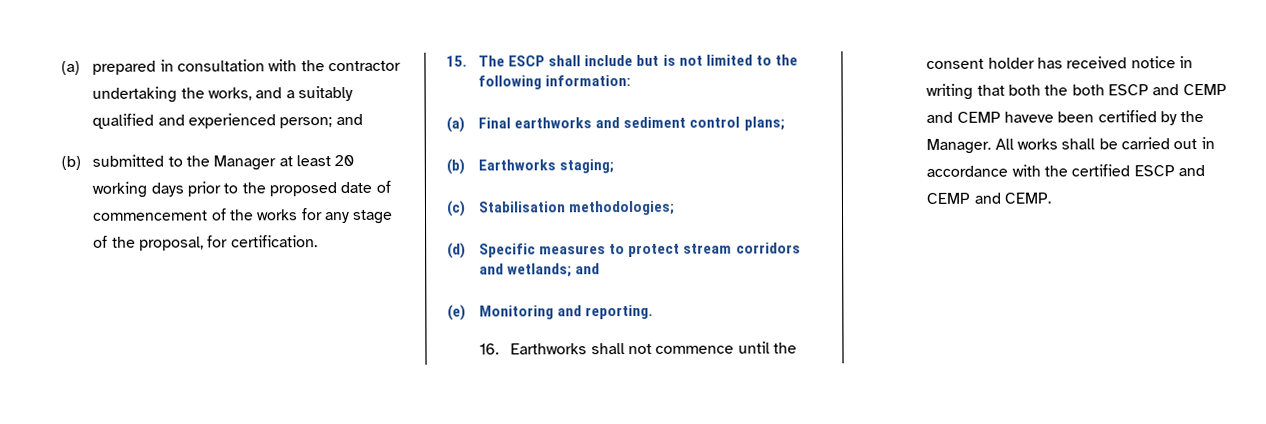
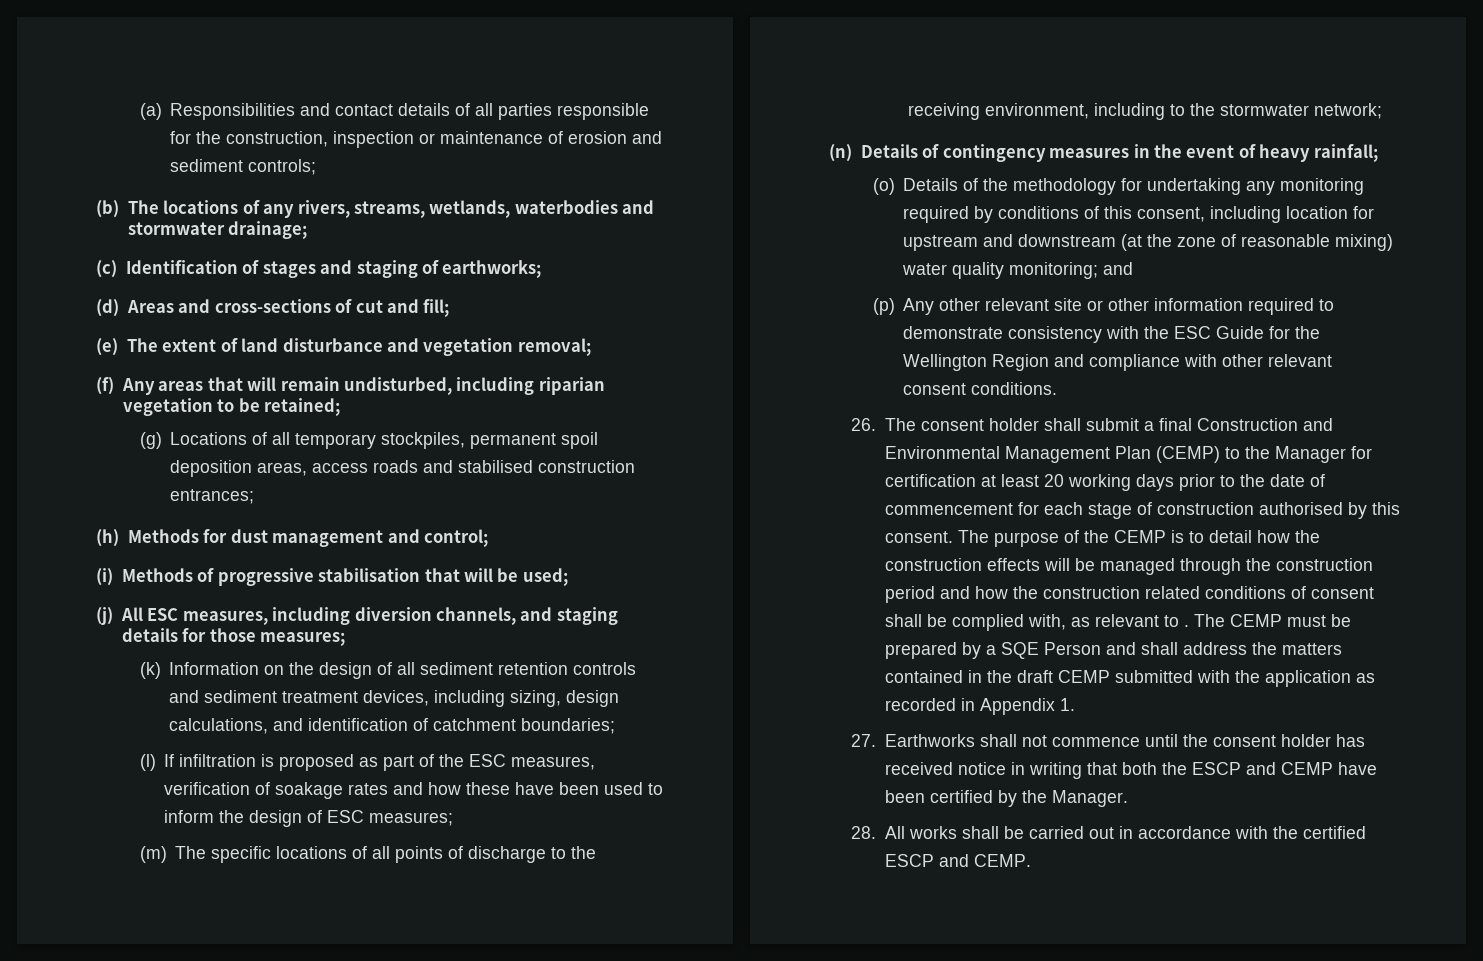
- (a) prepared in consultation with the contractor undertaking the works, and a suitably qualified and experienced person; and
- (b) submitted to the Manager at least 20 working days prior to the proposed date of commencement of the works for any stage of the proposal, for certification.
- 15. The ESCP shall include but is not limited to the following information:
- (a) Final earthworks and sediment control plans;
- (b) Earthworks staging;
- (c) Stabilisation methodologies;
- (d) Specific measures to protect stream corridors and wetlands; and
- (e) Monitoring and reporting.
- 16. Earthworks shall not commence until the consent holder has received notice in writing that both the both ESCP and CEMP and CEMP haveve been certified by the Manager. All works shall be carried out in accordance with the certified ESCP and CEMP and CEMP.
+ (a) Responsibilities and contact details of all parties responsible for the construction, inspection or maintenance of erosion and sediment controls;
+ (b) The locations of any rivers, streams, wetlands, waterbodies and stormwater drainage;
+ (c) Identification of stages and staging of earthworks;
+ (d) Areas and cross-sections of cut and fill;
+ (e) The extent of land disturbance and vegetation removal;
+ (f) Any areas that will remain undisturbed, including riparian vegetation to be retained;
+ (g) Locations of all temporary stockpiles, permanent spoil deposition areas, access roads and stabilised construction entrances;
+ (h) Methods for dust management and control;
+ (i) Methods of progressive stabilisation that will be used;
+ (j) All ESC measures, including diversion channels, and staging details for those measures;
+ (k) Information on the design of all sediment retention controls and sediment treatment devices, including sizing, design calculations, and identification of catchment boundaries;
+ (l) If infiltration is proposed as part of the ESC measures, verification of soakage rates and how these have been used to inform the design of ESC measures;
+ (m) The specific locations of all points of discharge to the receiving environment, including to the stormwater network;
+ (n) Details of contingency measures in the event of heavy rainfall;
+ (o) Details of the methodology for undertaking any monitoring required by conditions of this consent, including location for upstream and downstream (at the zone of reasonable mixing) water quality monitoring; and
+ (p) Any other relevant site or other information required to demonstrate consistency with the ESC Guide for the Wellington Region and compliance with other relevant consent conditions.
+ 26. The consent holder shall submit a final Construction and Environmental Management Plan (CEMP) to the Manager for certification at least 20 working days prior to the date of commencement for each stage of construction authorised by this consent. The purpose of the CEMP is to detail how the construction effects will be managed through the construction period and how the construction related conditions of consent shall be complied with, as relevant to . The CEMP must be prepared by a SQE Person and shall address the matters contained in the draft CEMP submitted with the application as recorded in Appendix 1.
+ 27. Earthworks shall not commence until the consent holder has received notice in writing that both the ESCP and CEMP have been certified by the Manager.
+ 28. All works shall be carried out in accordance with the certified ESCP and CEMP.

